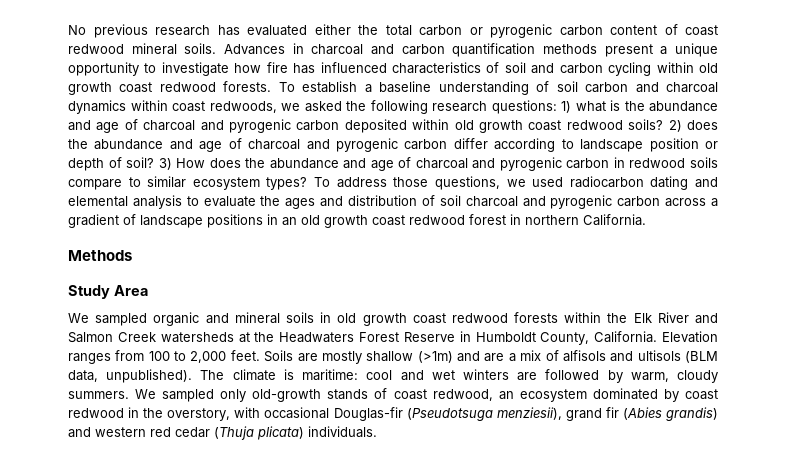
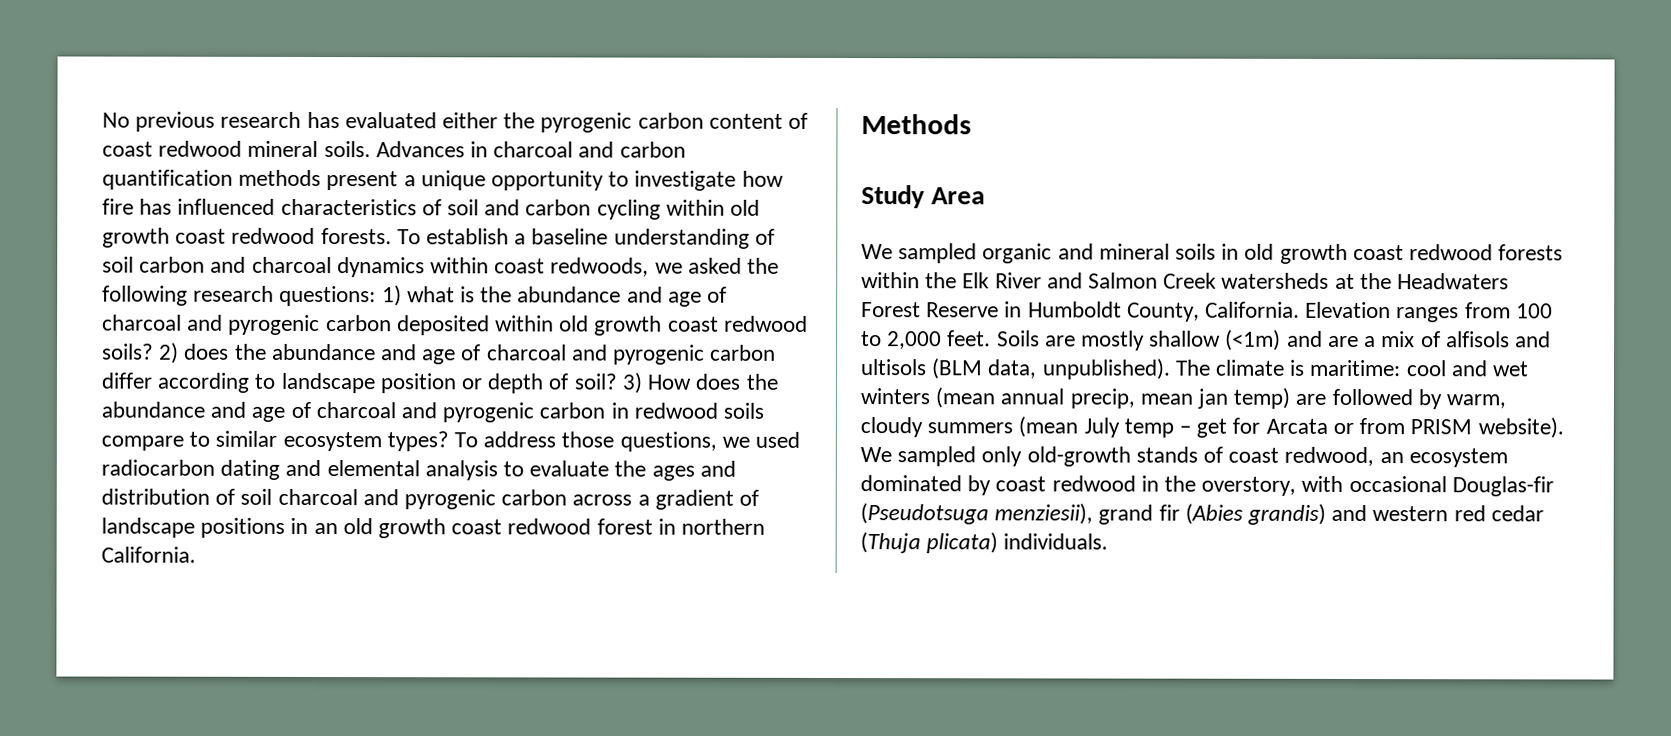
- No previous research has evaluated either the total carbon or pyrogenic carbon content of coast redwood mineral soils.
+ No previous research has evaluated either the pyrogenic carbon content of coast redwood mineral soils.
- Soils are mostly shallow (>1m) and are a mix of alfisols and ultisols (BLM data, unpublished).
+ Soils are mostly shallow (<1m) and are a mix of alfisols and ultisols (BLM data, unpublished).
- The climate is maritime: cool and wet winters are followed by warm, cloudy summers.
+ The climate is maritime: cool and wet winters (mean annual precip, mean jan temp) are followed by warm, cloudy summers (mean July temp – get for Arcata or from PRISM website).

